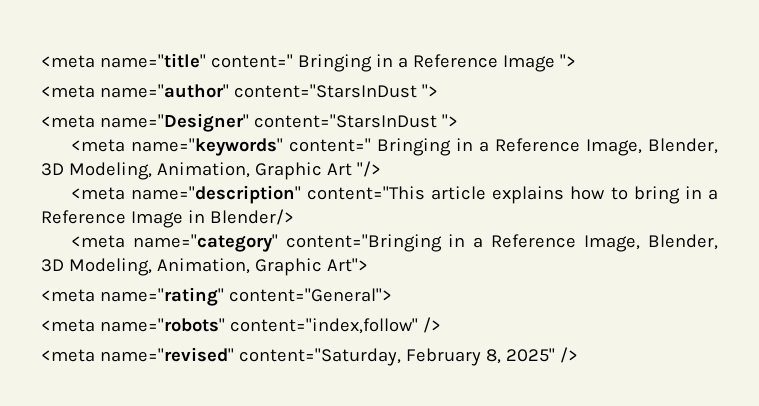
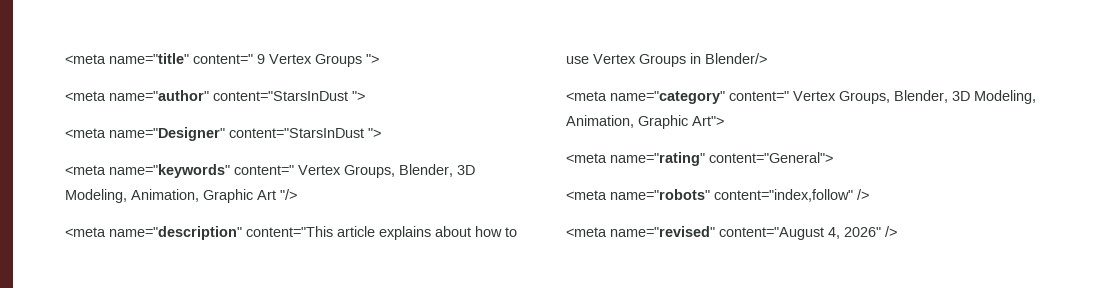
- <meta name="title" content=" Bringing in a Reference Image ">
+ <meta name="title" content=" 9 Vertex Groups ">
- <meta name="keywords" content=" Bringing in a Reference Image, Blender, 3D Modeling, Animation, Graphic Art "/>
+ <meta name="keywords" content=" Vertex Groups, Blender, 3D Modeling, Animation, Graphic Art "/>
- <meta name="description" content="This article explains how to bring in a Reference Image in Blender/>
+ <meta name="description" content="This article explains about how to use Vertex Groups in Blender/>
- <meta name="category" content="Bringing in a Reference Image, Blender, 3D Modeling, Animation, Graphic Art">
+ <meta name="category" content=" Vertex Groups, Blender, 3D Modeling, Animation, Graphic Art">
- <meta name="revised" content="Saturday, February 8, 2025" />
+ <meta name="revised" content="August 4, 2026" />

